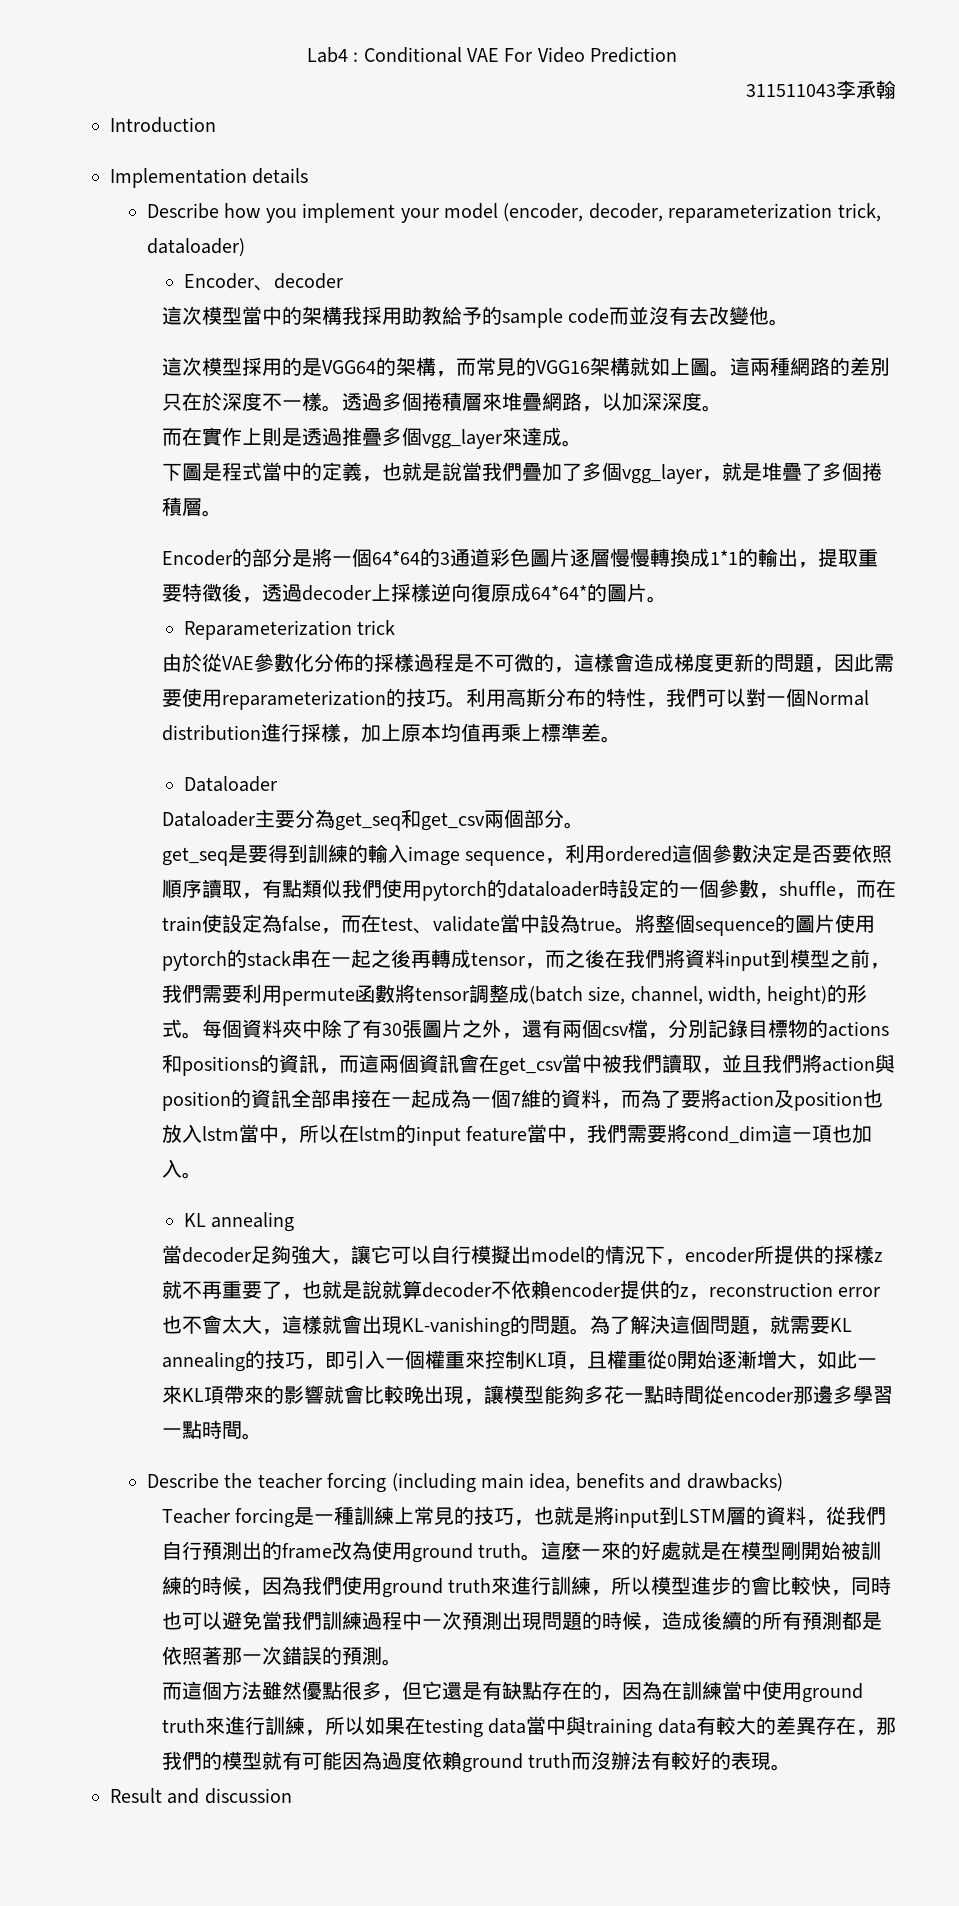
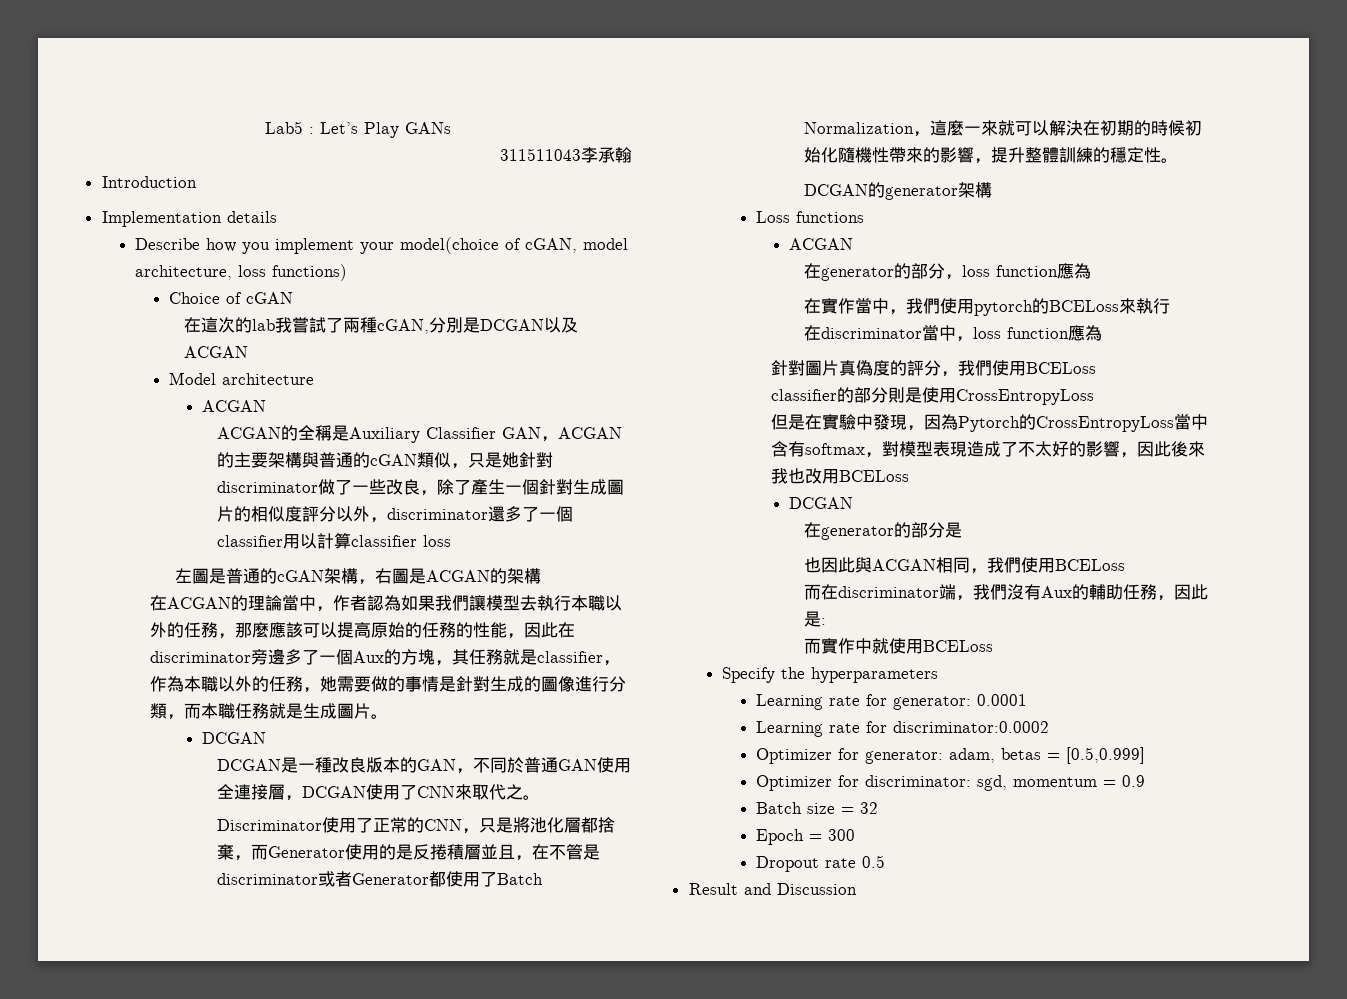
- Lab4 : Conditional VAE For Video Prediction
+ Lab5 : Let’s Play GANs
- Describe how you implement your model (encoder, decoder, reparameterization trick, dataloader)
- Encoder、decoder
- 這次模型當中的架構我採用助教給予的sample code而並沒有去改變他。
- 這次模型採用的是VGG64的架構，而常見的VGG16架構就如上圖。這兩種網路的差別只在於深度不一樣。透過多個捲積層來堆疊網路，以加深深度。
- 而在實作上則是透過推疊多個vgg_layer來達成。
- 下圖是程式當中的定義，也就是說當我們疊加了多個vgg_layer，就是堆疊了多個捲積層。
- Encoder的部分是將一個64*64的3通道彩色圖片逐層慢慢轉換成1*1的輸出，提取重要特徵後，透過decoder上採樣逆向復原成64*64*的圖片。
- Reparameterization trick
- 由於從VAE參數化分佈的採樣過程是不可微的，這樣會造成梯度更新的問題，因此需要使用reparameterization的技巧。利用高斯分布的特性，我們可以對一個Normal distribution進行採樣，加上原本均值再乘上標準差。
- Dataloader
- Dataloader主要分為get_seq和get_csv兩個部分。
- get_seq是要得到訓練的輸入image sequence，利用ordered這個參數決定是否要依照順序讀取，有點類似我們使用pytorch的dataloader時設定的一個參數，shuffle，而在train使設定為false，而在test、validate當中設為true。將整個sequence的圖片使用pytorch的stack串在一起之後再轉成tensor，而之後在我們將資料input到模型之前，我們需要利用permute函數將tensor調整成(batch size, channel, width, height)的形式。每個資料夾中除了有30張圖片之外，還有兩個csv檔，分別記錄目標物的actions和positions的資訊，而這兩個資訊會在get_csv當中被我們讀取，並且我們將action與position的資訊全部串接在一起成為一個7維的資料，而為了要將action及position也放入lstm當中，所以在lstm的input feature當中，我們需要將cond_dim這一項也加入。
- KL annealing
- 當decoder足夠強大，讓它可以自行模擬出model的情況下，encoder所提供的採樣z就不再重要了，也就是說就算decoder不依賴encoder提供的z，reconstruction error也不會太大，這樣就會出現KL-vanishing的問題。為了解決這個問題，就需要KL annealing的技巧，即引入一個權重來控制KL項，且權重從0開始逐漸增大，如此一來KL項帶來的影響就會比較晚出現，讓模型能夠多花一點時間從encoder那邊多學習一點時間。
- Describe the teacher forcing (including main idea, benefits and drawbacks)
- Teacher forcing是一種訓練上常見的技巧，也就是將input到LSTM層的資料，從我們自行預測出的frame改為使用ground truth。這麼一來的好處就是在模型剛開始被訓練的時候，因為我們使用ground truth來進行訓練，所以模型進步的會比較快，同時也可以避免當我們訓練過程中一次預測出現問題的時候，造成後續的所有預測都是依照著那一次錯誤的預測。
- 而這個方法雖然優點很多，但它還是有缺點存在的，因為在訓練當中使用ground truth來進行訓練，所以如果在testing data當中與training data有較大的差異存在，那我們的模型就有可能因為過度依賴ground truth而沒辦法有較好的表現。
+ Describe how you implement your model(choice of cGAN, model architecture, loss functions)
+ Choice of cGAN
+ 在這次的lab我嘗試了兩種cGAN,分別是DCGAN以及ACGAN
+ Model architecture
+ ACGAN
+ ACGAN的全稱是Auxiliary Classifier GAN，ACGAN的主要架構與普通的cGAN類似，只是她針對discriminator做了一些改良，除了產生一個針對生成圖片的相似度評分以外，discriminator還多了一個classifier用以計算classifier loss
+ 左圖是普通的cGAN架構，右圖是ACGAN的架構
+ 在ACGAN的理論當中，作者認為如果我們讓模型去執行本職以外的任務，那麼應該可以提高原始的任務的性能，因此在discriminator旁邊多了一個Aux的方塊，其任務就是classifier，作為本職以外的任務，她需要做的事情是針對生成的圖像進行分類，而本職任務就是生成圖片。
+ DCGAN
+ DCGAN是一種改良版本的GAN，不同於普通GAN使用全連接層，DCGAN使用了CNN來取代之。
+ Discriminator使用了正常的CNN，只是將池化層都捨棄，而Generator使用的是反捲積層並且，在不管是discriminator或者Generator都使用了Batch Normalization，這麼一來就可以解決在初期的時候初始化隨機性帶來的影響，提升整體訓練的穩定性。
+ DCGAN的generator架構
+ Loss functions
+ ACGAN
+ 在generator的部分，loss function應為
+ 在實作當中，我們使用pytorch的BCELoss來執行
+ 在discriminator當中，loss function應為
+ 針對圖片真偽度的評分，我們使用BCELoss
+ classifier的部分則是使用CrossEntropyLoss
+ 但是在實驗中發現，因為Pytorch的CrossEntropyLoss當中含有softmax，對模型表現造成了不太好的影響，因此後來我也改用BCELoss
+ DCGAN
+ 在generator的部分是
+ 也因此與ACGAN相同，我們使用BCELoss
+ 而在discriminator端，我們沒有Aux的輔助任務，因此是:
+ 而實作中就使用BCELoss
+ Specify the hyperparameters
+ Learning rate for generator: 0.0001
+ Learning rate for discriminator:0.0002
+ Optimizer for generator: adam, betas = [0.5,0.999]
+ Optimizer for discriminator: sgd, momentum = 0.9
+ Batch size = 32
+ Epoch = 300
+ Dropout rate 0.5
- Result and discussion
+ Result and Discussion

